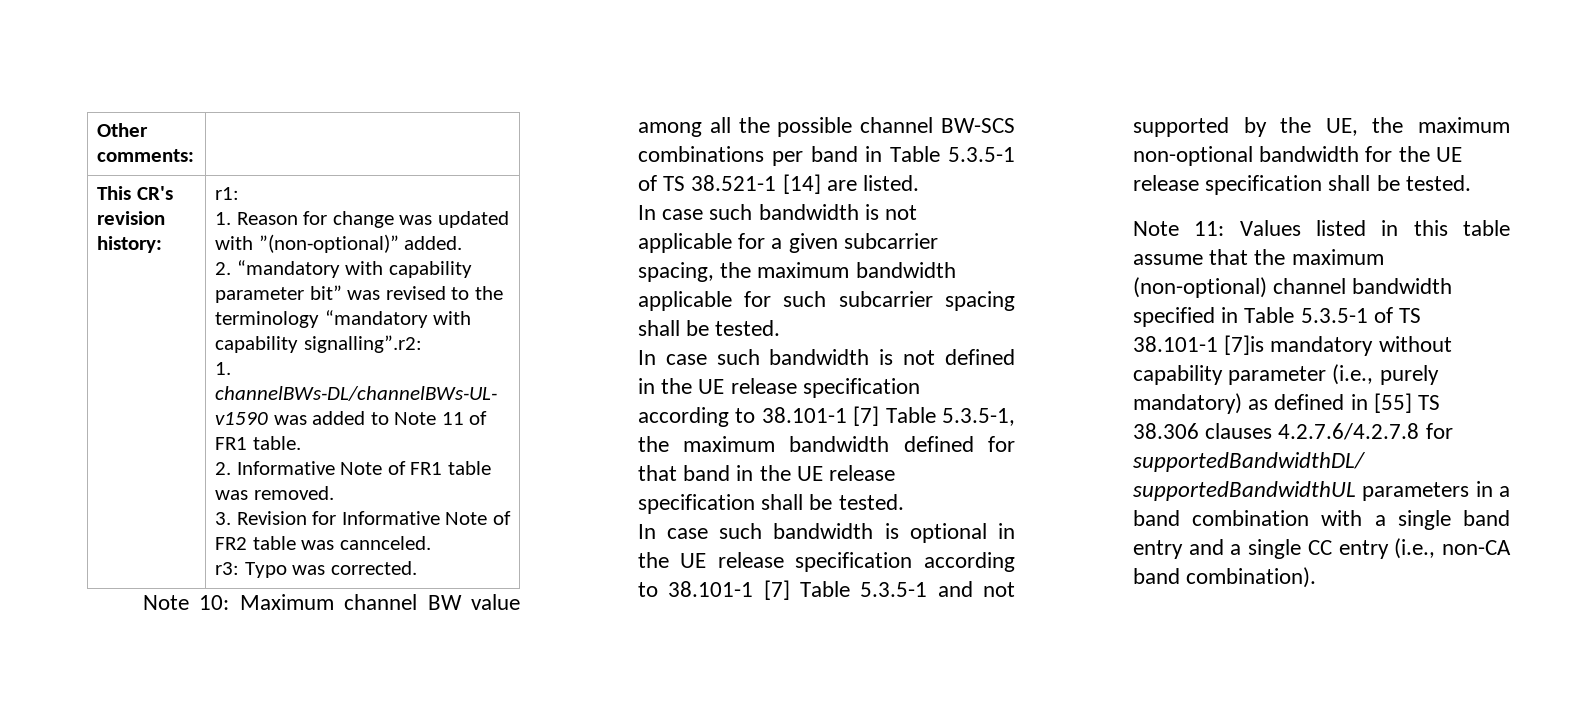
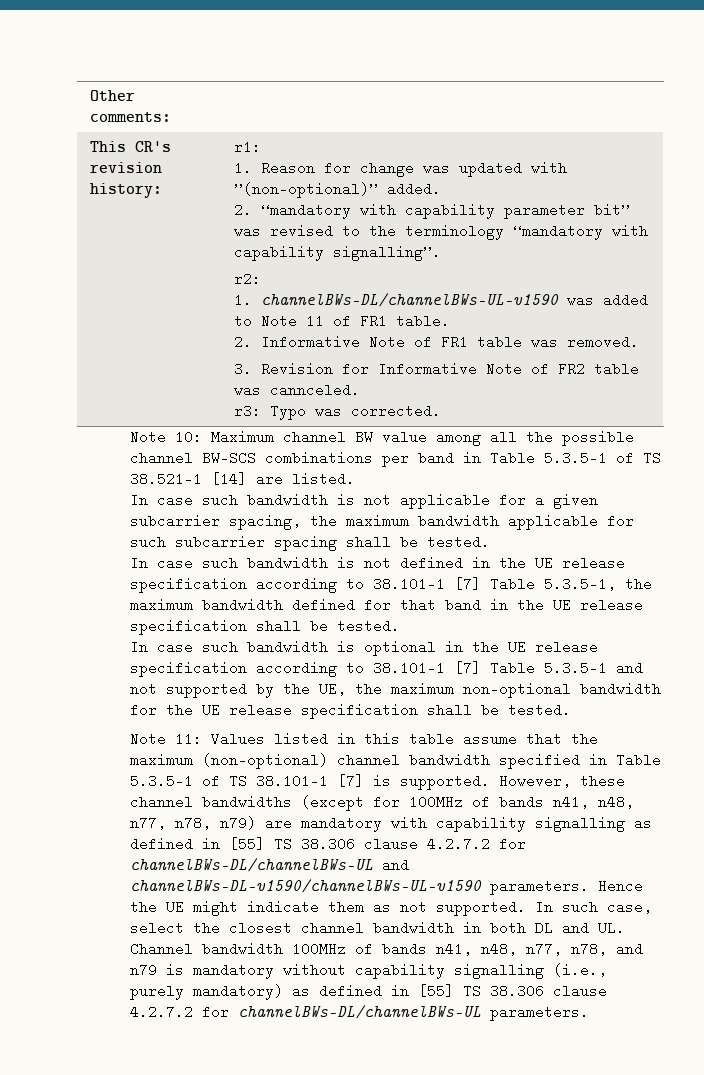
- 2. “mandatory with capability parameter bit” was revised to the terminology “mandatory with capability signalling”.r2:
+ 2. “mandatory with capability parameter bit” was revised to the terminology “mandatory with capability signalling”.
+ r2:
- Note 11: Values listed in this table assume that the maximum (non-optional) channel bandwidth specified in Table 5.3.5-1 of TS 38.101-1 [7]is mandatory without capability parameter (i.e., purely mandatory) as defined in [55] TS 38.306 clauses 4.2.7.6/4.2.7.8 for supportedBandwidthDL/ supportedBandwidthUL parameters in a band combination with a single band entry and a single CC entry (i.e., non-CA band combination).
+ Note 11: Values listed in this table assume that the maximum (non-optional) channel bandwidth specified in Table 5.3.5-1 of TS 38.101-1 [7] is supported. However, these channel bandwidths (except for 100MHz of bands n41, n48, n77, n78, n79) are mandatory with capability signalling as defined in [55] TS 38.306 clause 4.2.7.2 for channelBWs-DL/channelBWs-UL and channelBWs-DL-v1590/channelBWs-UL-v1590 parameters. Hence the UE might indicate them as not supported. In such case, select the closest channel bandwidth in both DL and UL. Channel bandwidth 100MHz of bands n41, n48, n77, n78, and n79 is mandatory without capability signalling (i.e., purely mandatory) as defined in [55] TS 38.306 clause 4.2.7.2 for channelBWs-DL/channelBWs-UL parameters.

